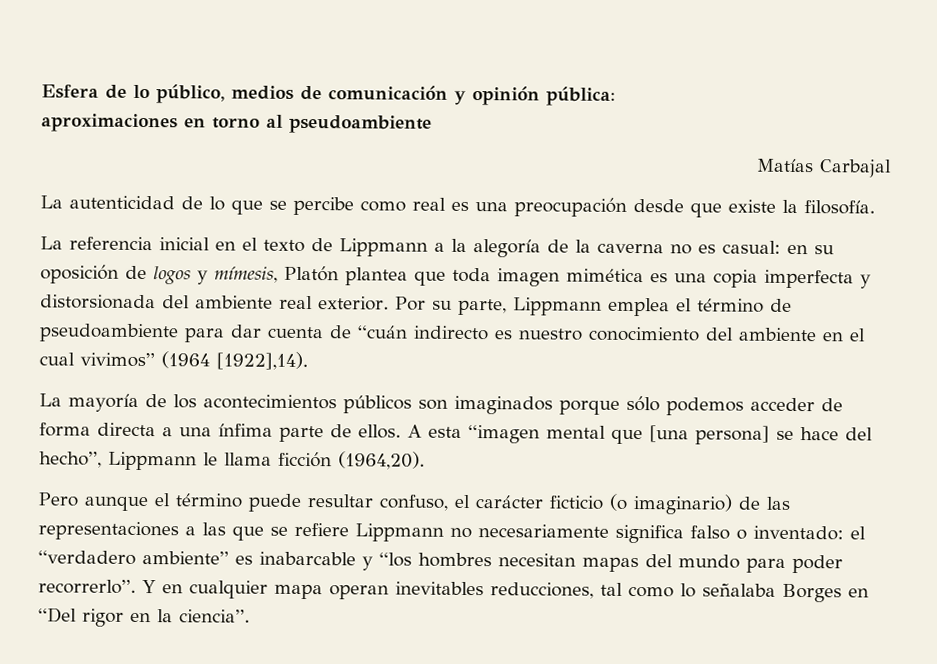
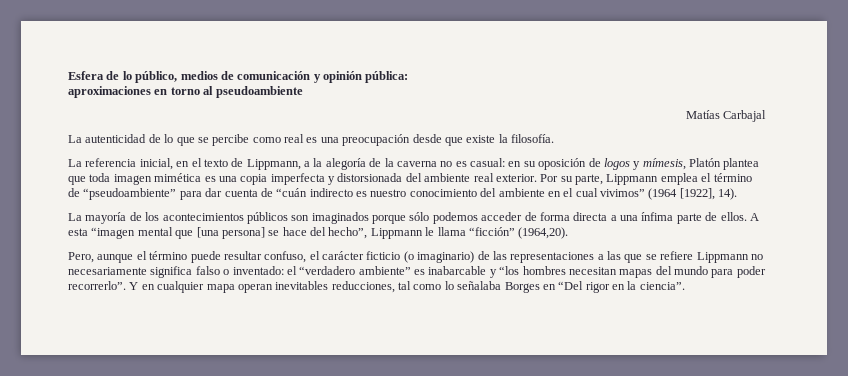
- La referencia inicial en el texto de Lippmann a la alegoría de la caverna no es casual: en su oposición de logos y mímesis, Platón plantea que toda imagen mimética es una copia imperfecta y distorsionada del ambiente real exterior.
+ La referencia inicial, en el texto de Lippmann, a la alegoría de la caverna no es casual: en su oposición de logos y mímesis, Platón plantea que toda imagen mimética es una copia imperfecta y distorsionada del ambiente real exterior.
- Por su parte, Lippmann emplea el término de pseudoambiente para dar cuenta de “cuán indirecto es nuestro conocimiento del ambiente en el cual vivimos” (1964 [1922],14).
+ Por su parte, Lippmann emplea el término de “pseudoambiente” para dar cuenta de “cuán indirecto es nuestro conocimiento del ambiente en el cual vivimos” (1964 [1922], 14).
- A esta “imagen mental que [una persona] se hace del hecho”, Lippmann le llama ficción (1964,20).
+ A esta “imagen mental que [una persona] se hace del hecho”, Lippmann le llama “ficción” (1964,20).
- Pero aunque el término puede resultar confuso, el carácter ficticio (o imaginario) de las representaciones a las que se refiere Lippmann no necesariamente significa falso o inventado: el “verdadero ambiente” es inabarcable y “los hombres necesitan mapas del mundo para poder recorrerlo”.
+ Pero, aunque el término puede resultar confuso, el carácter ficticio (o imaginario) de las representaciones a las que se refiere Lippmann no necesariamente significa falso o inventado: el “verdadero ambiente” es inabarcable y “los hombres necesitan mapas del mundo para poder recorrerlo”.

